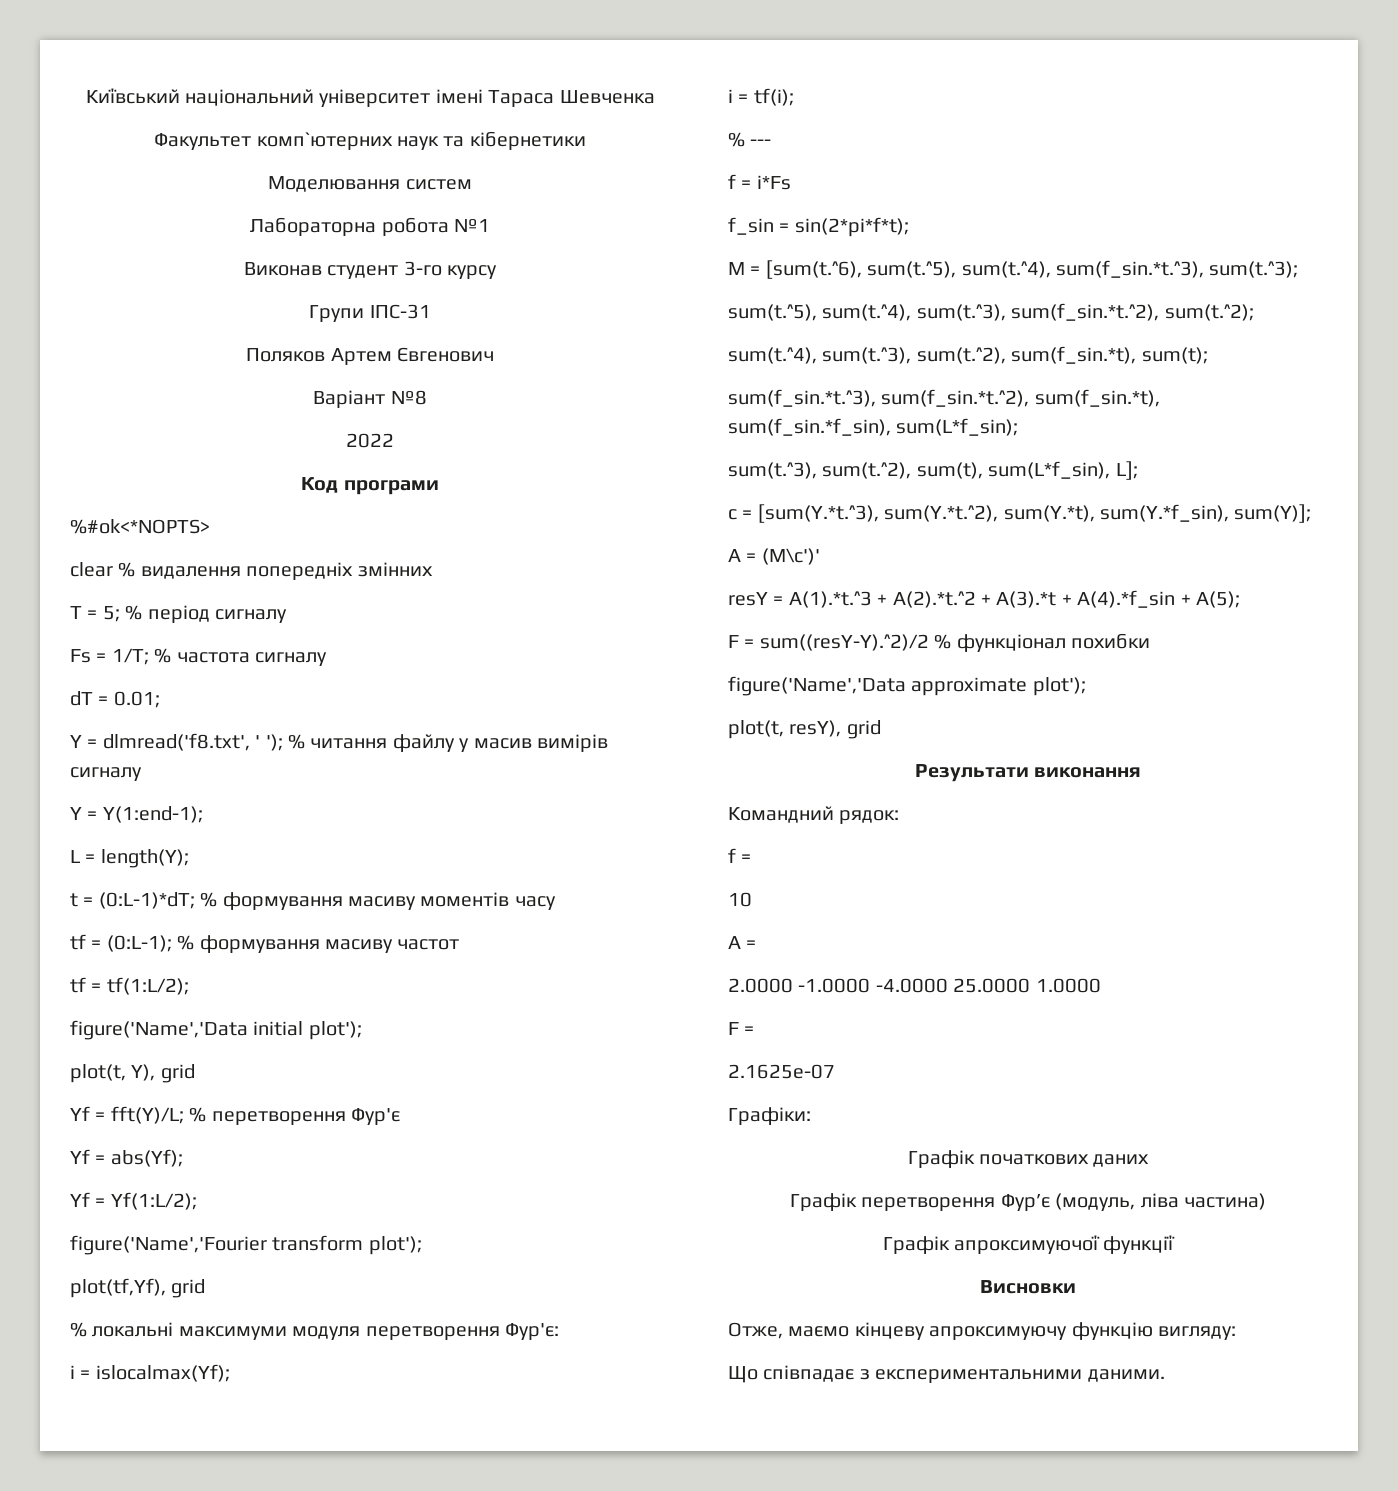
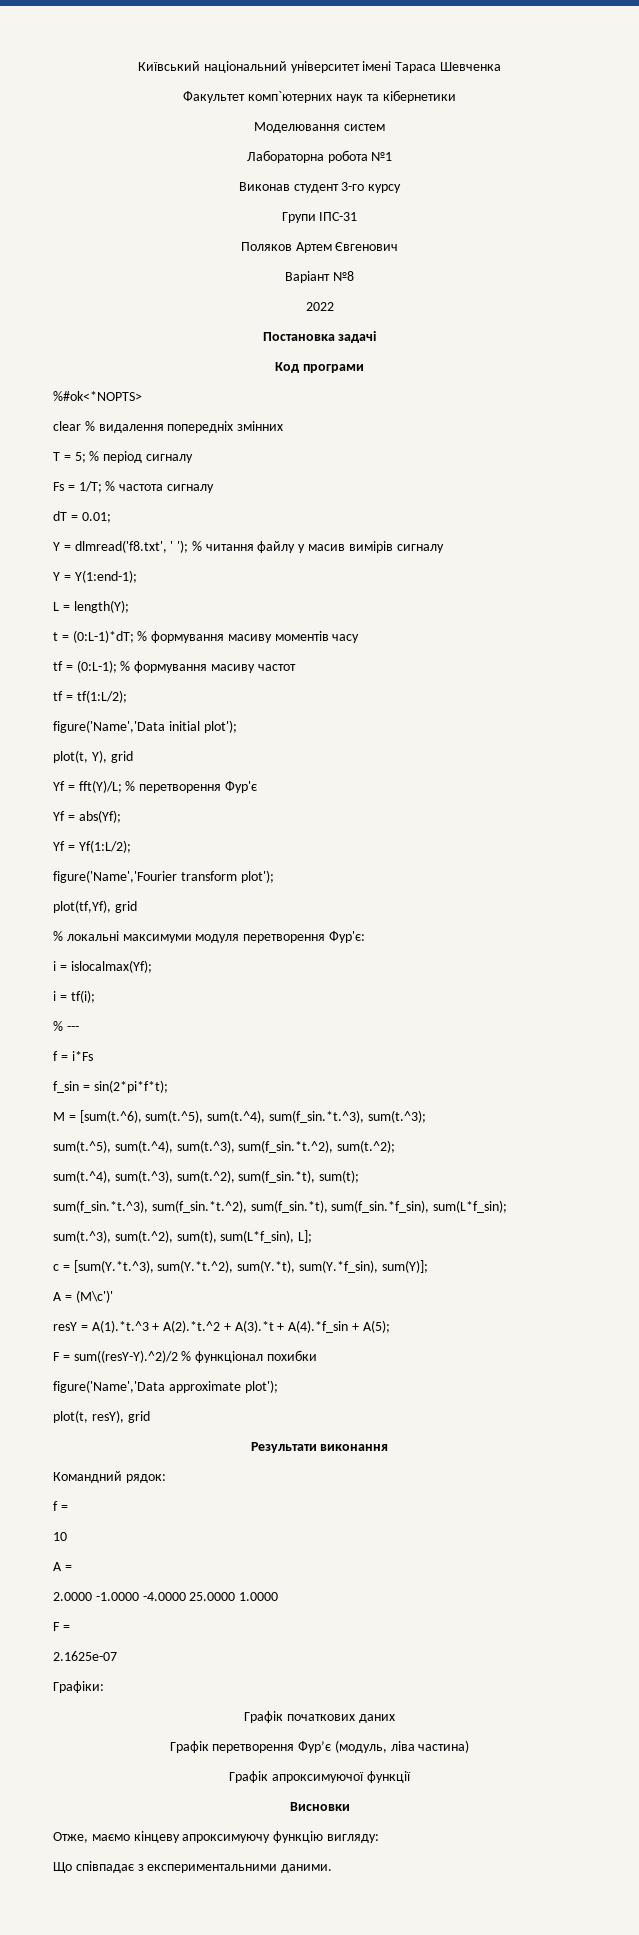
+ Постановка задачі

